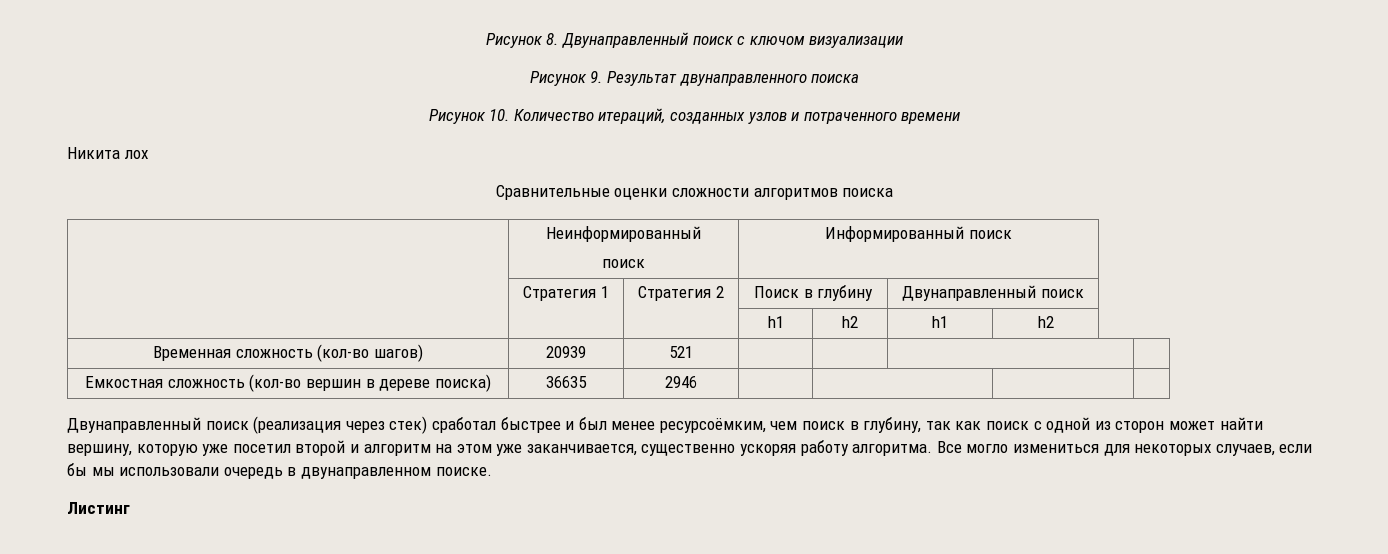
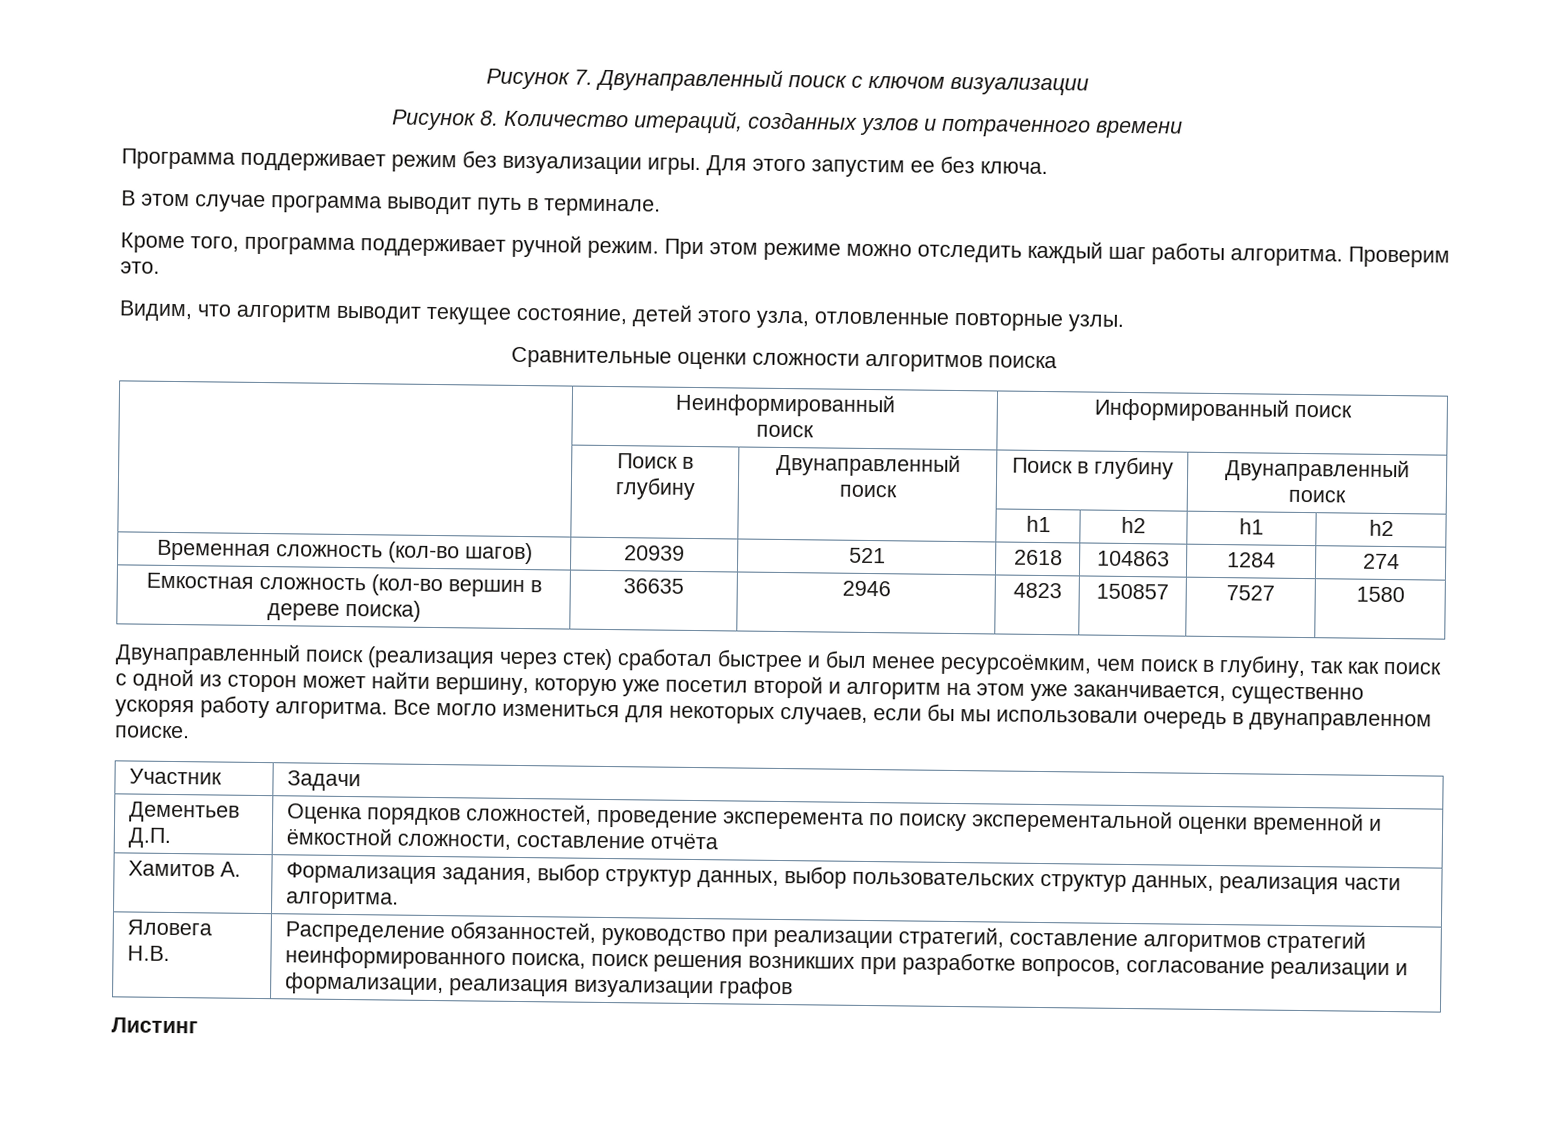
- Рисунок 8. Двунаправленный поиск с ключом визуализации
+ Рисунок 7. Двунаправленный поиск с ключом визуализации
- Рисунок 9. Результат двунаправленного поиска
- Рисунок 10. Количество итераций, созданных узлов и потраченного времени
+ Рисунок 8. Количество итераций, созданных узлов и потраченного времени
- Никита лох
+ Программа поддерживает режим без визуализации игры. Для этого запустим ее без ключа.
+ В этом случае программа выводит путь в терминале.
+ Кроме того, программа поддерживает ручной режим. При этом режиме можно отследить каждый шаг работы алгоритма. Проверим это.
+ Видим, что алгоритм выводит текущее состояние, детей этого узла, отловленные повторные узлы.
- | Стратегия 1 | Стратегия 2 | Поиск в глубину | Двунаправленный поиск
+ | Поиск в глубину | Двунаправленный поиск | Поиск в глубину | Двунаправленный поиск
- Временная сложность (кол-во шагов) | 20939 | 521 | | | |
+ Временная сложность (кол-во шагов) | 20939 | 521 | 2618 | 104863 | 1284 | 274
- Емкостная сложность (кол-во вершин в дереве поиска) | 36635 | 2946 | | | |
+ Емкостная сложность (кол-во вершин в дереве поиска) | 36635 | 2946 | 4823 | 150857 | 7527 | 1580
+ Участник | Задачи
+ Дементьев Д.П. | Оценка порядков сложностей, проведение эксперемента по поиску эксперементальной оценки временной и ёмкостной сложности, составление отчёта
+ Хамитов А. | Формализация задания, выбор структур данных, выбор пользовательских структур данных, реализация части алгоритма.
+ Яловега Н.В. | Распределение обязанностей, руководство при реализации стратегий, составление алгоритмов стратегий неинформированного поиска, поиск решения возникших при разработке вопросов, согласование реализации и формализации, реализация визуализации графов

